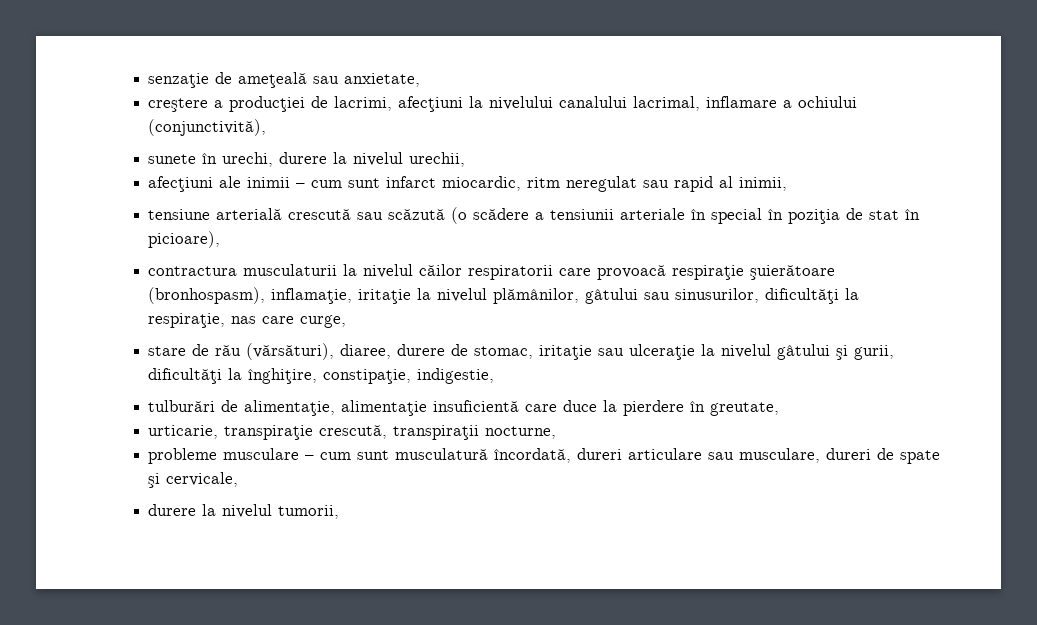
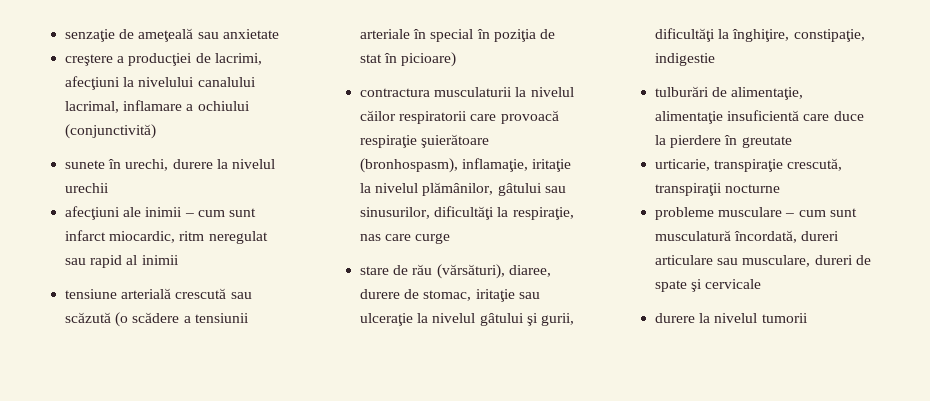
- senzaţie de ameţeală sau anxietate,
+ senzaţie de ameţeală sau anxietate
- creştere a producţiei de lacrimi, afecţiuni la nivelului canalului lacrimal, inflamare a ochiului (conjunctivită),
+ creştere a producţiei de lacrimi, afecţiuni la nivelului canalului lacrimal, inflamare a ochiului (conjunctivită)
- sunete în urechi, durere la nivelul urechii,
+ sunete în urechi, durere la nivelul urechii
- afecţiuni ale inimii – cum sunt infarct miocardic, ritm neregulat sau rapid al inimii,
+ afecţiuni ale inimii – cum sunt infarct miocardic, ritm neregulat sau rapid al inimii
- tensiune arterială crescută sau scăzută (o scădere a tensiunii arteriale în special în poziţia de stat în picioare),
+ tensiune arterială crescută sau scăzută (o scădere a tensiunii arteriale în special în poziţia de stat în picioare)
- contractura musculaturii la nivelul căilor respiratorii care provoacă respiraţie şuierătoare (bronhospasm), inflamaţie, iritaţie la nivelul plămânilor, gâtului sau sinusurilor, dificultăţi la respiraţie, nas care curge,
+ contractura musculaturii la nivelul căilor respiratorii care provoacă respiraţie şuierătoare (bronhospasm), inflamaţie, iritaţie la nivelul plămânilor, gâtului sau sinusurilor, dificultăţi la respiraţie, nas care curge
- stare de rău (vărsături), diaree, durere de stomac, iritaţie sau ulceraţie la nivelul gâtului şi gurii, dificultăţi la înghiţire, constipaţie, indigestie,
+ stare de rău (vărsături), diaree, durere de stomac, iritaţie sau ulceraţie la nivelul gâtului şi gurii, dificultăţi la înghiţire, constipaţie, indigestie
- tulburări de alimentaţie, alimentaţie insuficientă care duce la pierdere în greutate,
+ tulburări de alimentaţie, alimentaţie insuficientă care duce la pierdere în greutate
- urticarie, transpiraţie crescută, transpiraţii nocturne,
+ urticarie, transpiraţie crescută, transpiraţii nocturne
- probleme musculare – cum sunt musculatură încordată, dureri articulare sau musculare, dureri de spate şi cervicale,
- durere la nivelul tumorii,
+ probleme musculare – cum sunt musculatură încordată, dureri articulare sau musculare, dureri de spate şi cervicale
+ durere la nivelul tumorii

